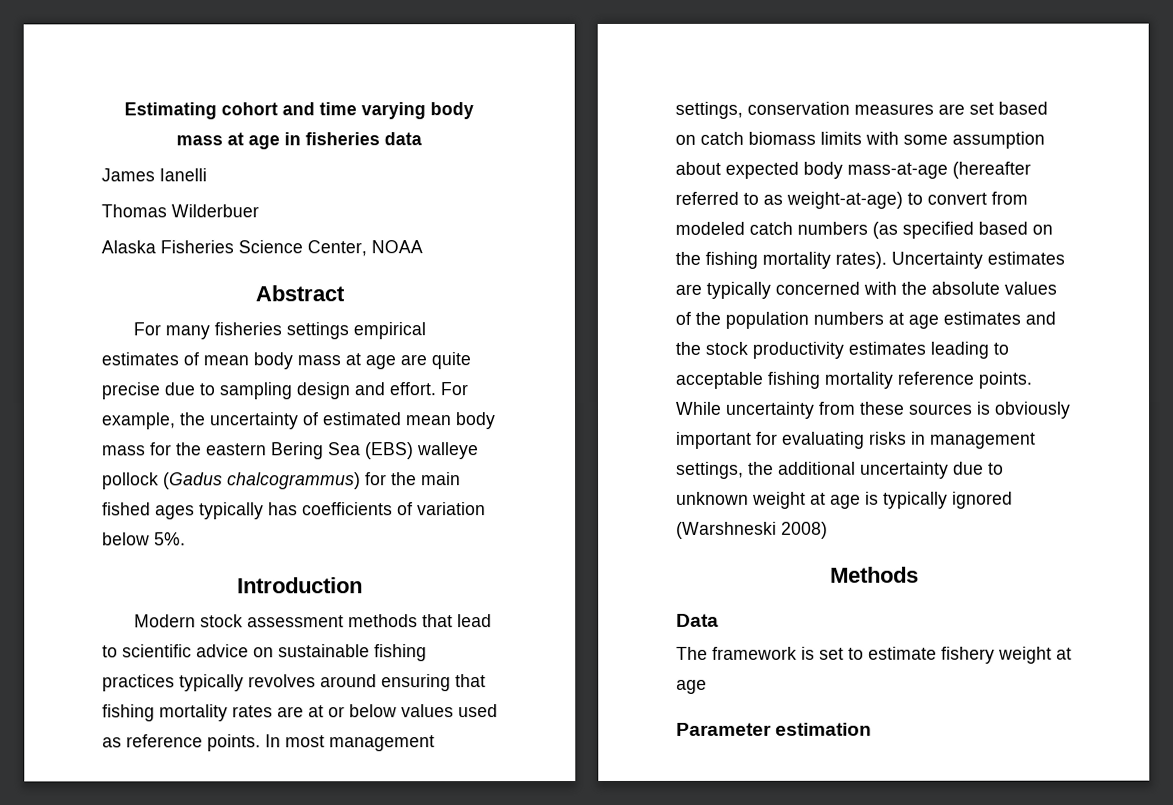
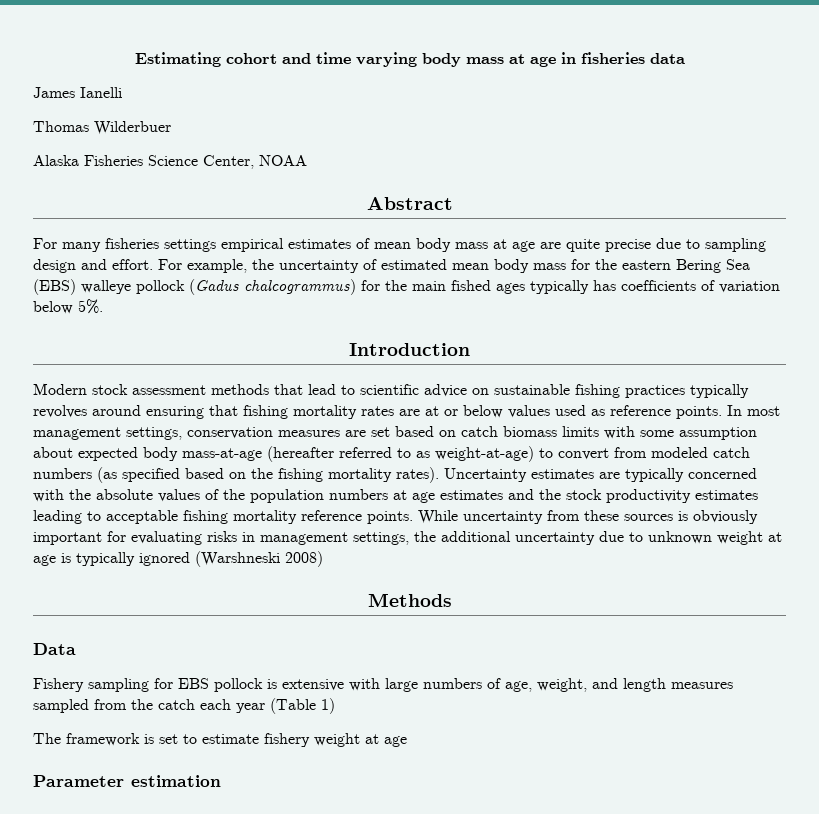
+ Fishery sampling for EBS pollock is extensive with large numbers of age, weight, and length measures sampled from the catch each year (Table 1)

